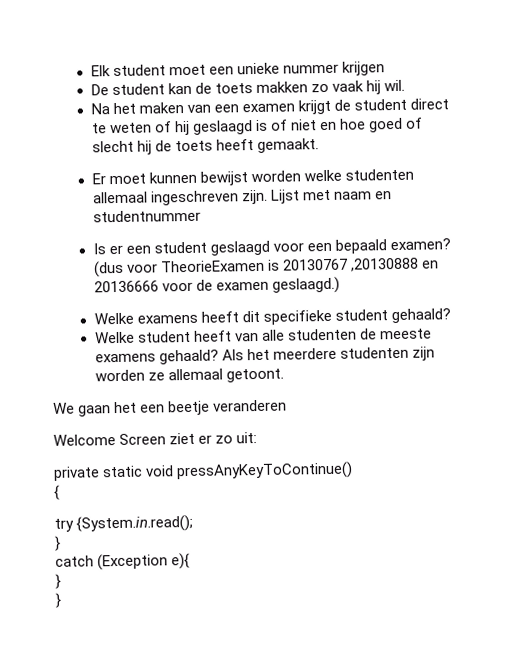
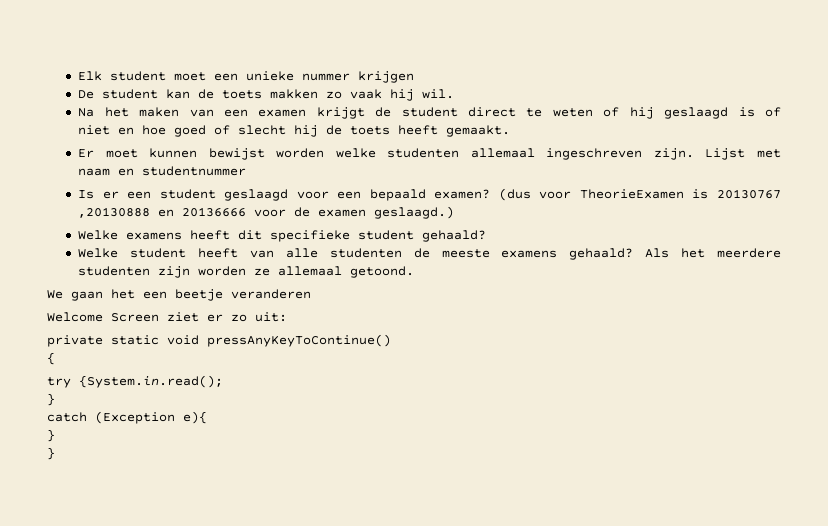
- Als het meerdere studenten zijn worden ze allemaal getoont.
+ Als het meerdere studenten zijn worden ze allemaal getoond.

